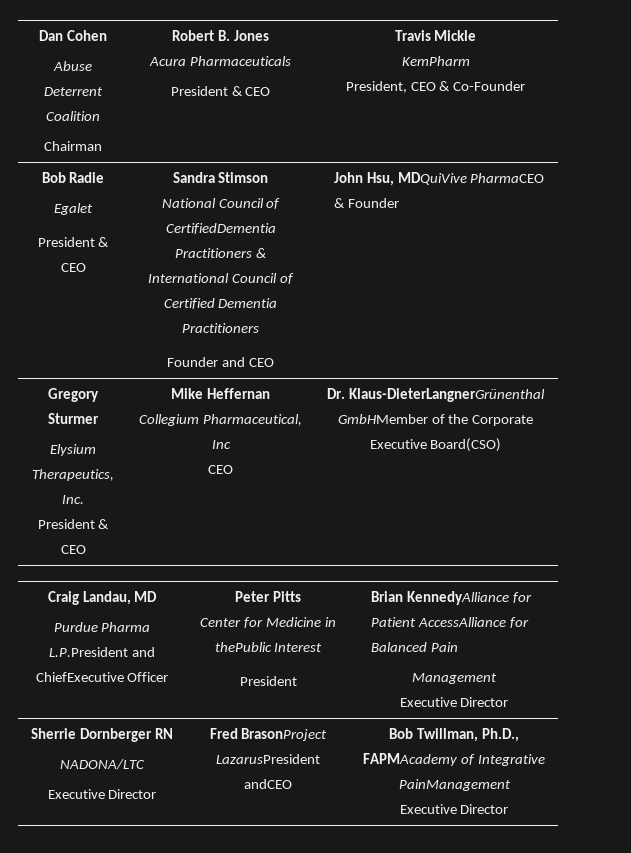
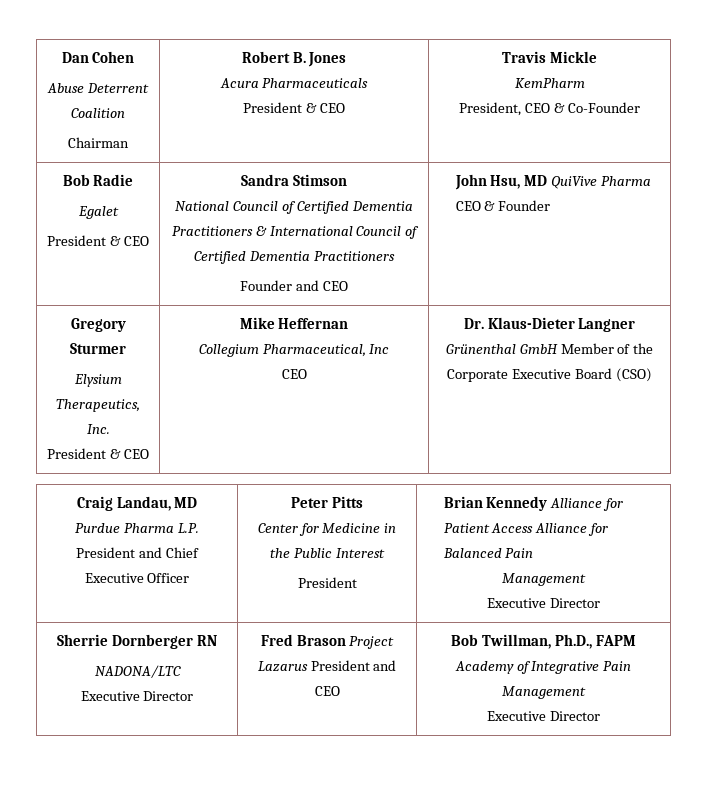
  Bob Radie
  Egalet
  President & CEO | Sandra Stimson
- National Council of CertifiedDementia Practitioners & International Council of Certified Dementia Practitioners
- Founder and CEO | John Hsu, MDQuiVive PharmaCEO & Founder
+ National Council of Certified Dementia Practitioners & International Council of Certified Dementia Practitioners
+ Founder and CEO | John Hsu, MD QuiVive Pharma CEO & Founder
  Gregory Sturmer
  Elysium Therapeutics, Inc.
  President & CEO | Mike Heffernan
  Collegium Pharmaceutical, Inc
- CEO | Dr. Klaus-DieterLangnerGrünenthal GmbHMember of the Corporate Executive Board(CSO)
+ CEO | Dr. Klaus-Dieter Langner Grünenthal GmbH Member of the Corporate Executive Board (CSO)
  Craig Landau, MD
- Purdue Pharma L.P.President and ChiefExecutive Officer | Peter Pitts
- Center for Medicine in thePublic Interest
- President | Brian KennedyAlliance for Patient AccessAlliance for Balanced Pain
+ Purdue Pharma L.P. President and Chief Executive Officer | Peter Pitts
+ Center for Medicine in the Public Interest
+ President | Brian Kennedy Alliance for Patient Access Alliance for Balanced Pain
  Sherrie Dornberger RN
  NADONA/LTC
- Executive Director | Fred BrasonProject LazarusPresident andCEO | Bob Twillman, Ph.D., FAPMAcademy of Integrative PainManagement
+ Executive Director | Fred Brason Project Lazarus President and CEO | Bob Twillman, Ph.D., FAPM Academy of Integrative Pain Management

